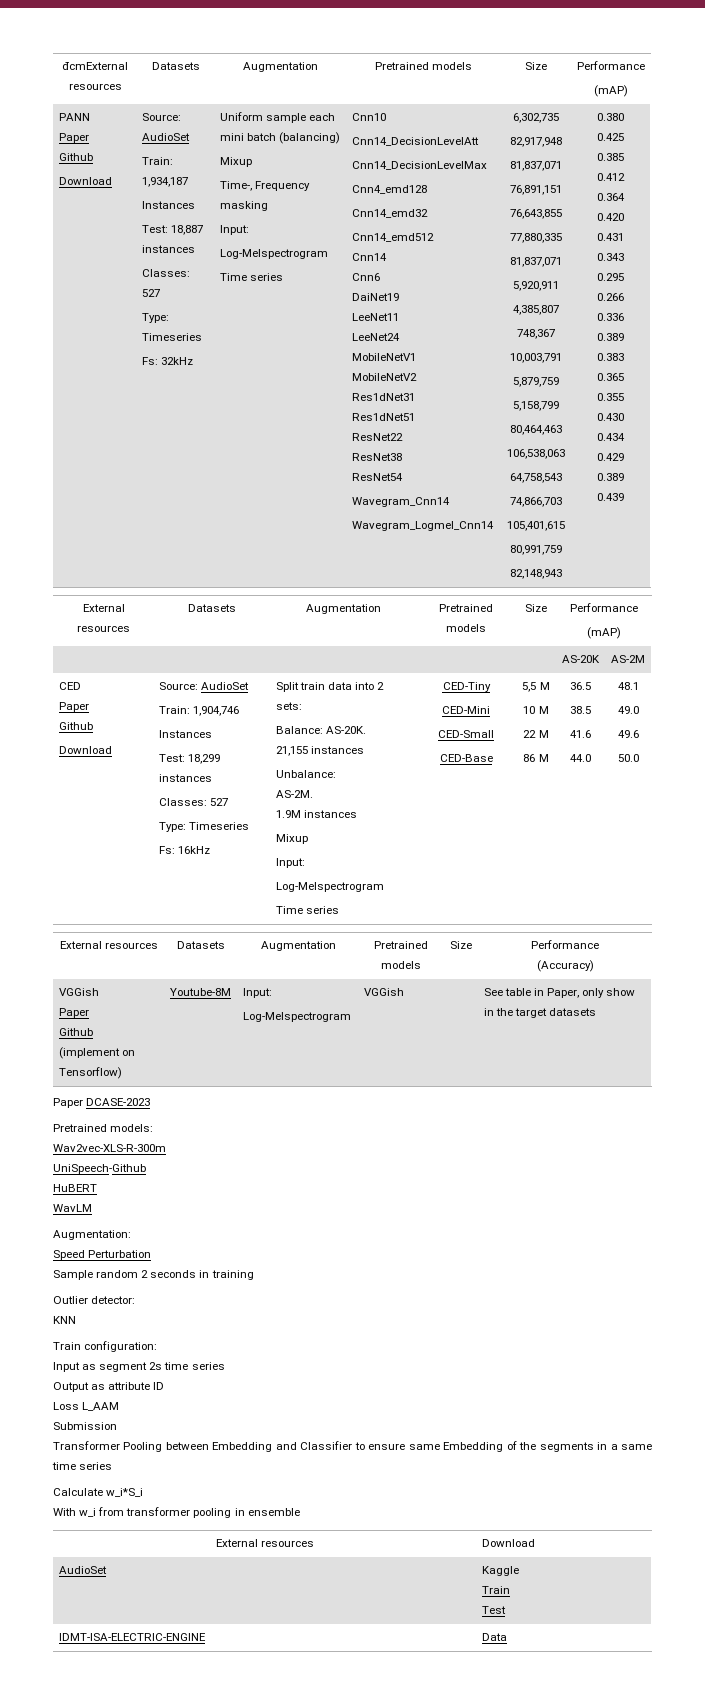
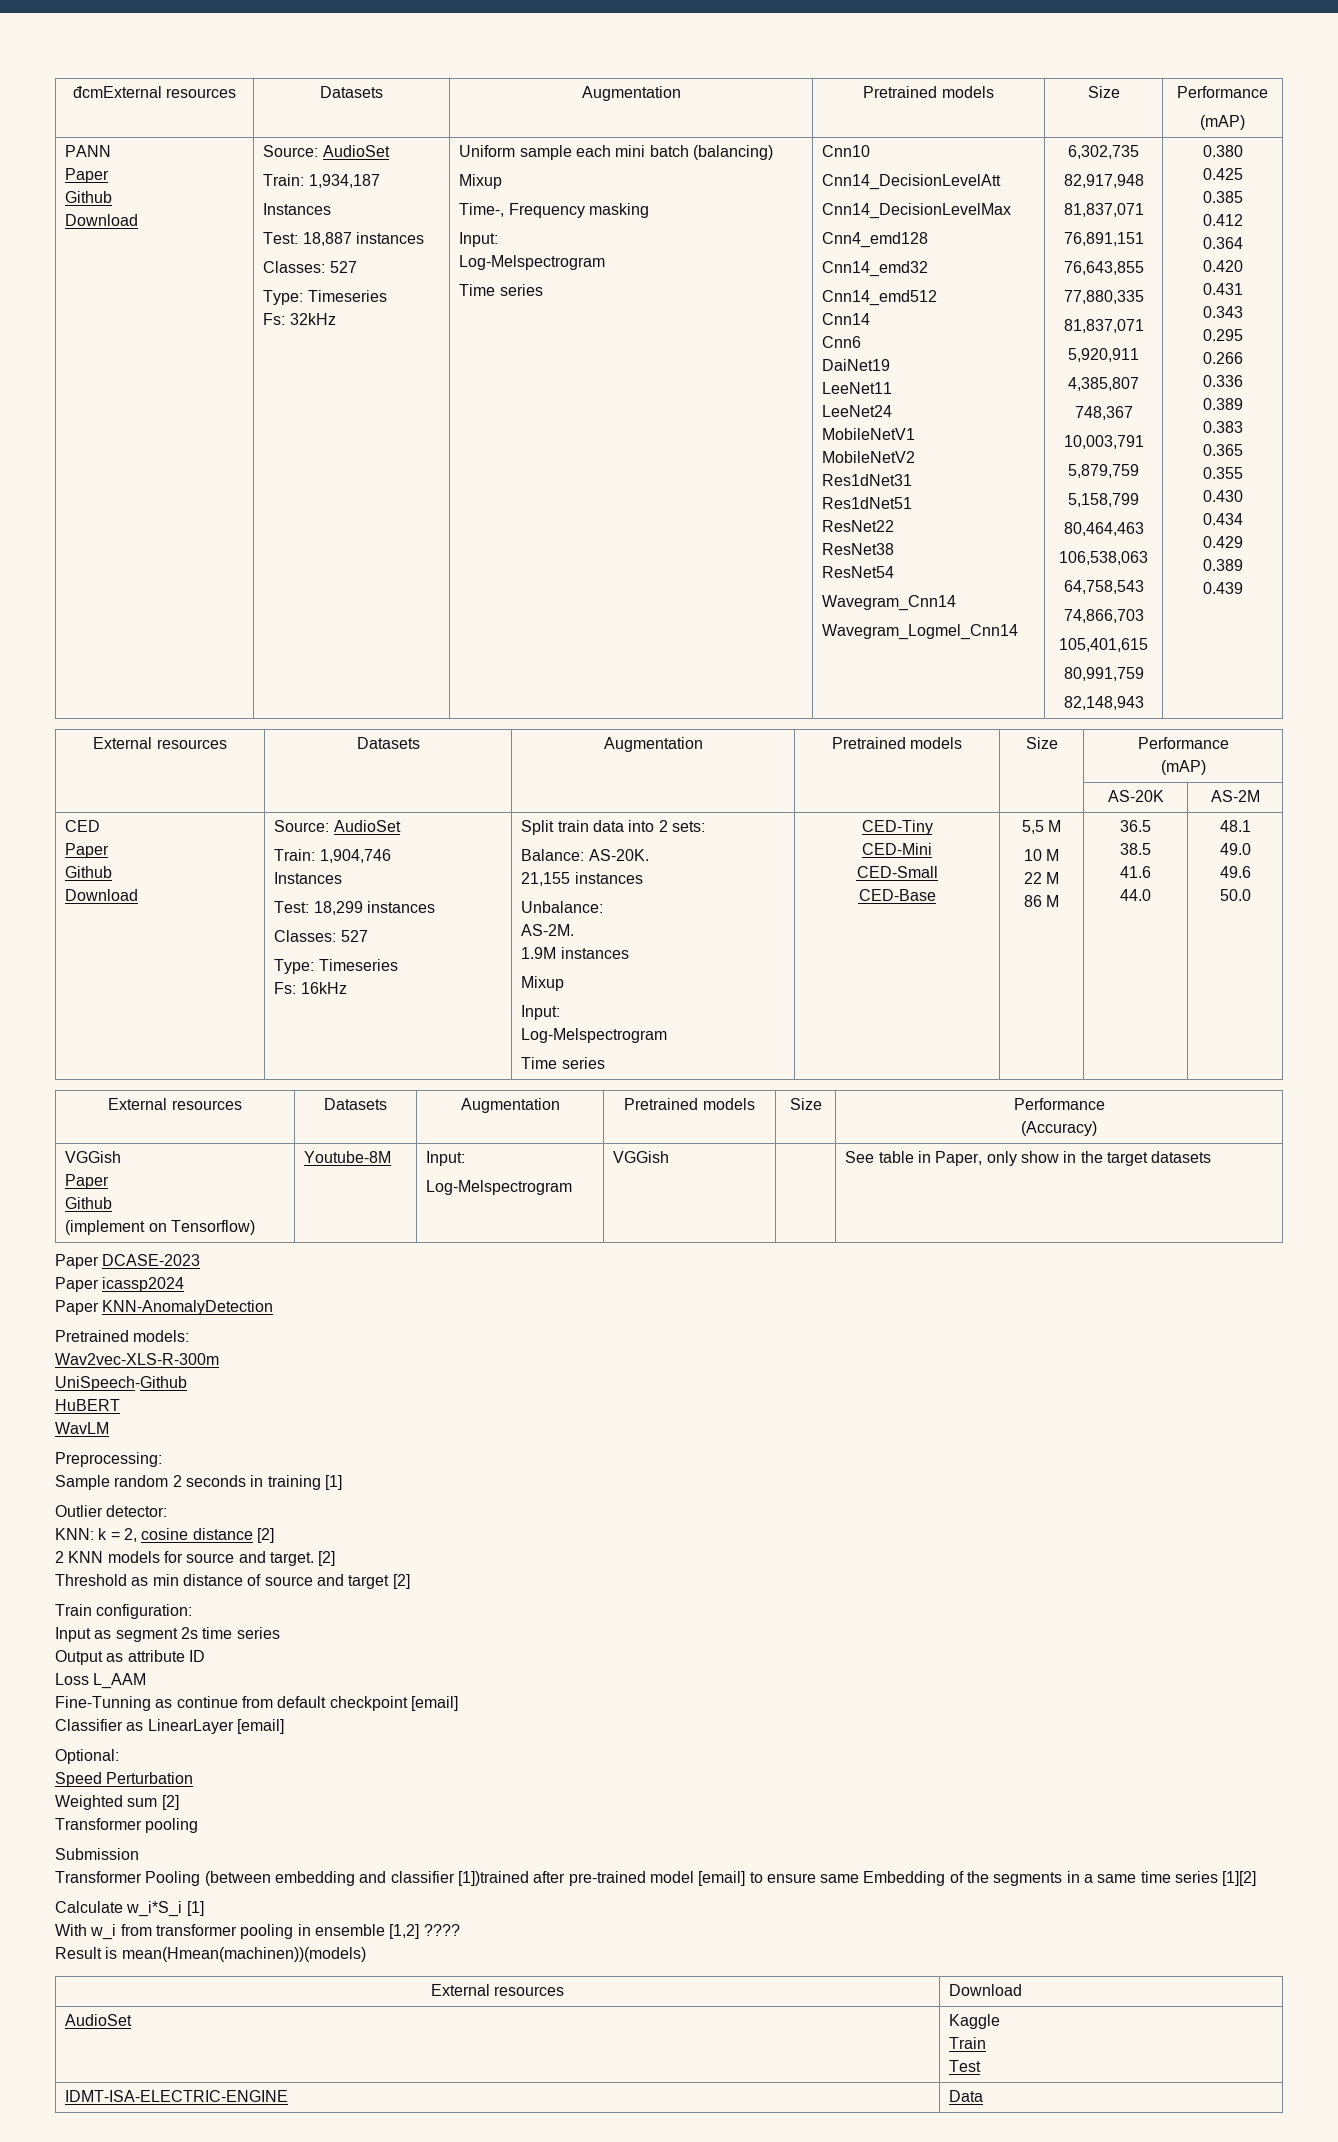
+ Paper icassp2024
+ Paper KNN-AnomalyDetection
- Augmentation:
- Speed Perturbation
+ Preprocessing:
- Sample random 2 seconds in training
+ Sample random 2 seconds in training [1]
- KNN
+ KNN: k = 2, cosine distance [2]
+ 2 KNN models for source and target. [2]
+ Threshold as min distance of source and target [2]
+ Fine-Tunning as continue from default checkpoint [email]
+ Classifier as LinearLayer [email]
+ Optional:
+ Speed Perturbation
+ Weighted sum [2]
+ Transformer pooling
  Submission
- Transformer Pooling between Embedding and Classifier to ensure same Embedding of the segments in a same time series
+ Transformer Pooling (between embedding and classifier [1])trained after pre-trained model [email] to ensure same Embedding of the segments in a same time series [1][2]
- Calculate w_i*S_i
+ Calculate w_i*S_i [1]
- With w_i from transformer pooling in ensemble
+ With w_i from transformer pooling in ensemble [1,2] ????
+ Result is mean(Hmean(machinen))(models)

